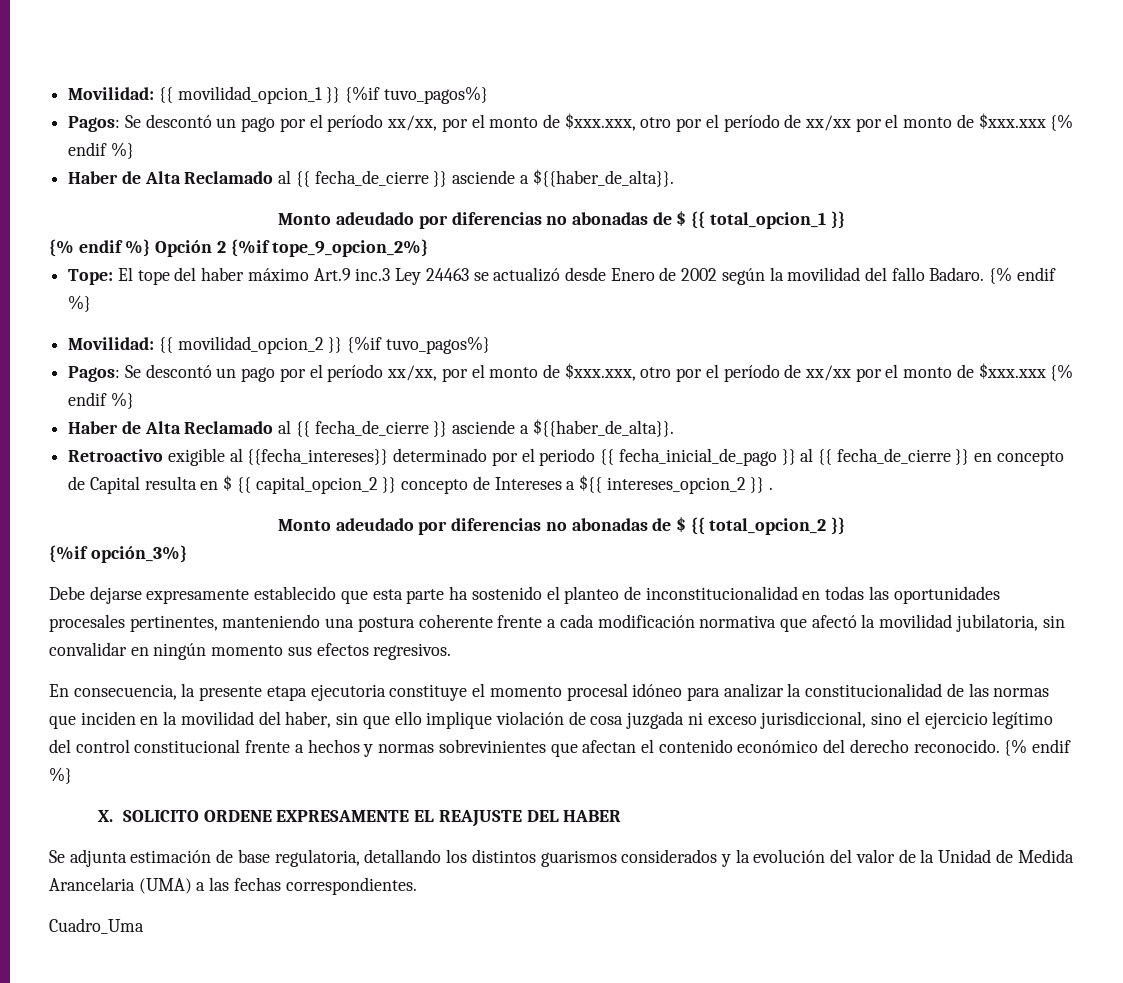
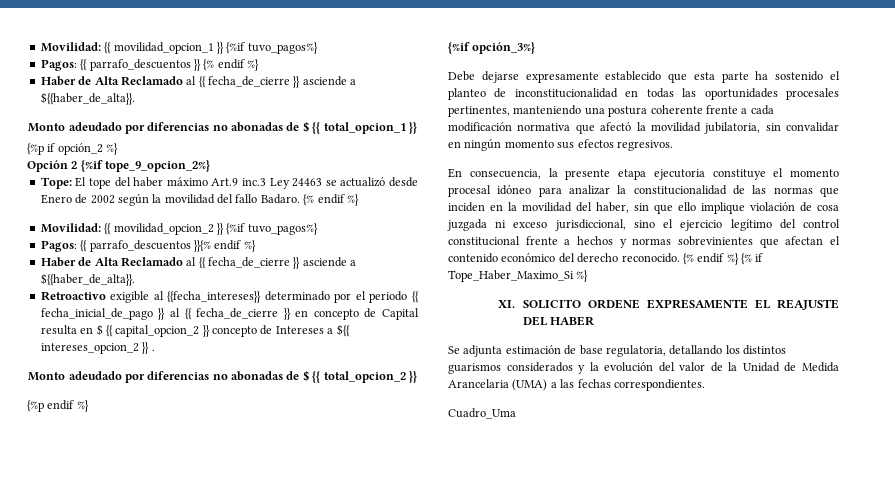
  Movilidad: {{ movilidad_opcion_1 }} {%if tuvo_pagos%}
- Pagos: Se descontó un pago por el período xx/xx, por el monto de $xxx.xxx, otro por el período de xx/xx por el monto de $xxx.xxx {% endif %}
+ Pagos: {{ parrafo_descuentos }} {% endif %}
- {% endif %} Opción 2 {%if tope_9_opcion_2%}
+ {%p if opción_2 %}
+ Opción 2 {%if tope_9_opcion_2%}
  Movilidad: {{ movilidad_opcion_2 }} {%if tuvo_pagos%}
- Pagos: Se descontó un pago por el período xx/xx, por el monto de $xxx.xxx, otro por el período de xx/xx por el monto de $xxx.xxx {% endif %}
+ Pagos: {{ parrafo_descuentos }}{% endif %}
+ {%p endif %}
- En consecuencia, la presente etapa ejecutoria constituye el momento procesal idóneo para analizar la constitucionalidad de las normas que inciden en la movilidad del haber, sin que ello implique violación de cosa juzgada ni exceso jurisdiccional, sino el ejercicio legítimo del control constitucional frente a hechos y normas sobrevinientes que afectan el contenido económico del derecho reconocido. {% endif %}
- X. SOLICITO ORDENE EXPRESAMENTE EL REAJUSTE DEL HABER
+ En consecuencia, la presente etapa ejecutoria constituye el momento procesal idóneo para analizar la constitucionalidad de las normas que inciden en la movilidad del haber, sin que ello implique violación de cosa juzgada ni exceso jurisdiccional, sino el ejercicio legítimo del control constitucional frente a hechos y normas sobrevinientes que afectan el contenido económico del derecho reconocido. {% endif %} {% if Tope_Haber_Maximo_Si %}
+ XI. SOLICITO ORDENE EXPRESAMENTE EL REAJUSTE DEL HABER

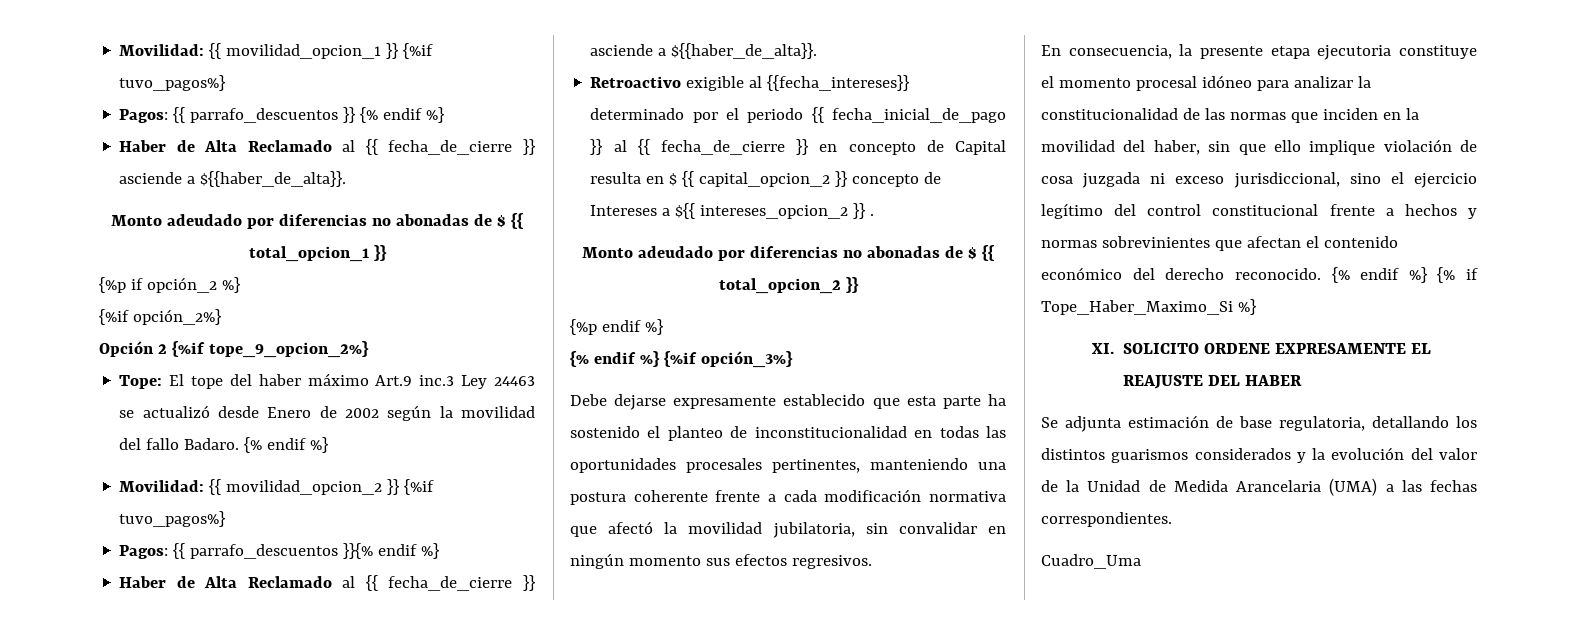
+ {%if opción_2%}
- {%if opción_3%}
+ {% endif %} {%if opción_3%}

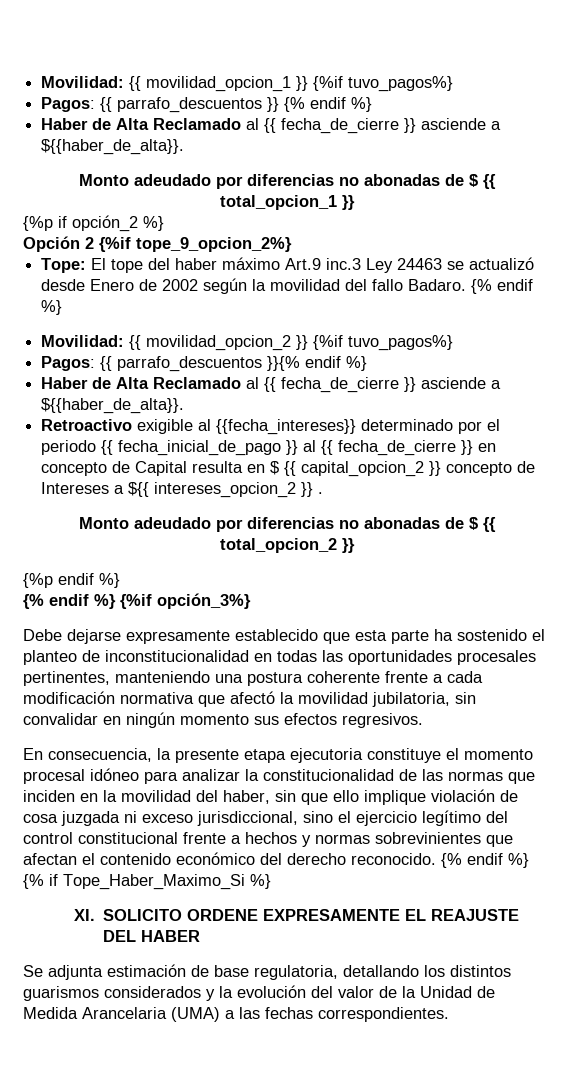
- {%if opción_2%}
- Cuadro_Uma

